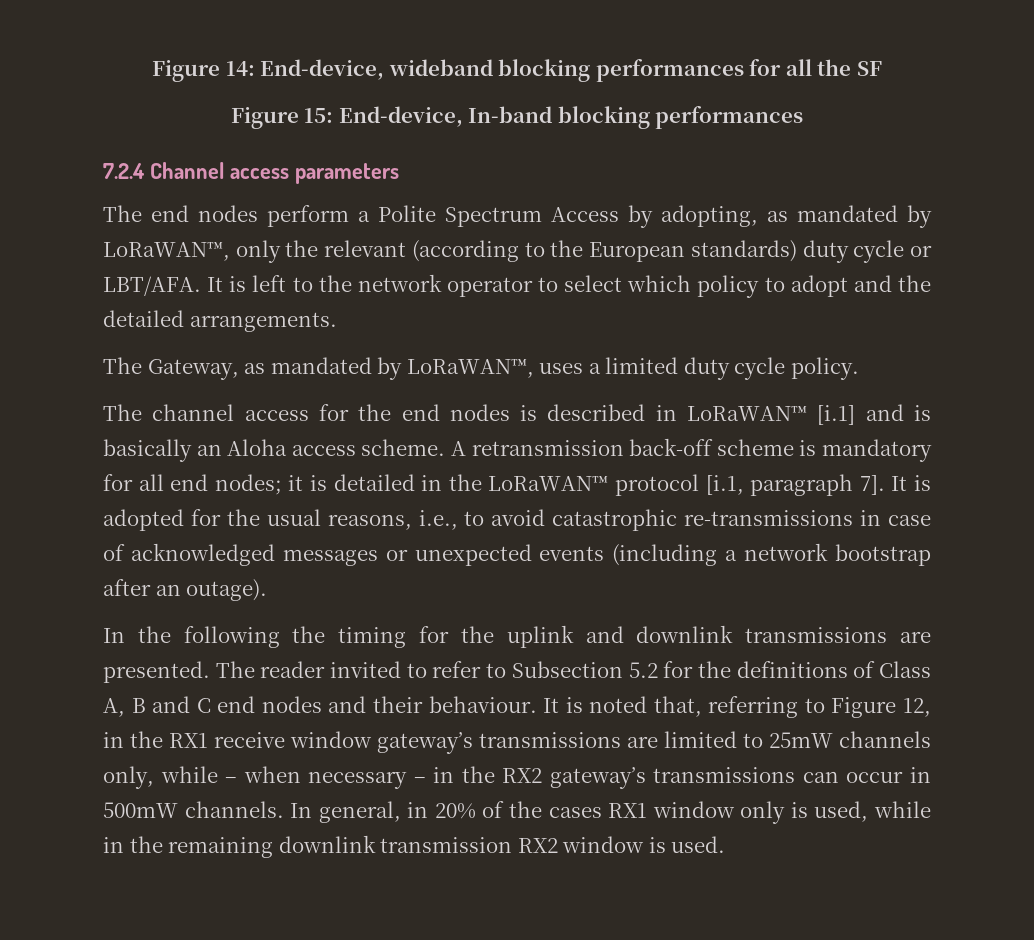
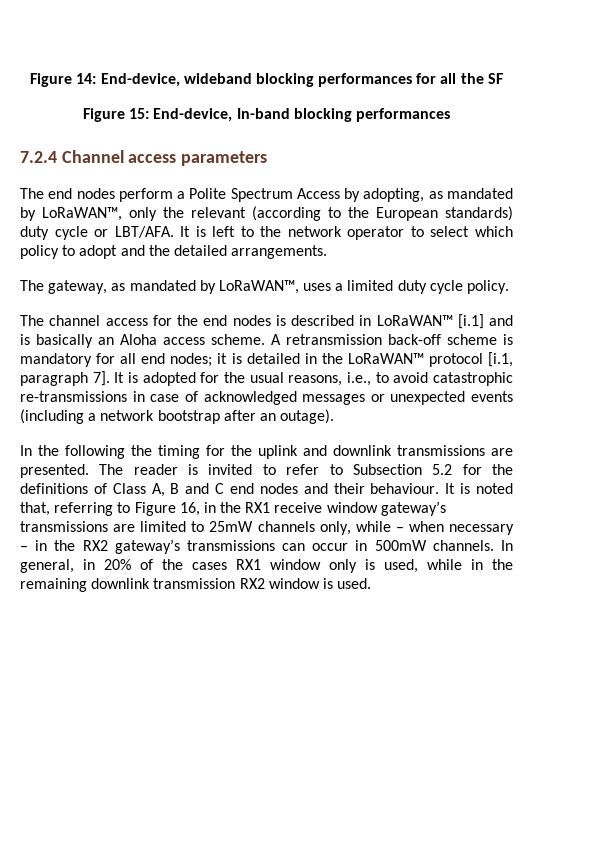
- The Gateway, as mandated by LoRaWAN™, uses a limited duty cycle policy.
+ The gateway, as mandated by LoRaWAN™, uses a limited duty cycle policy.
- The reader invited to refer to Subsection 5.2 for the definitions of Class A, B and C end nodes and their behaviour.
+ The reader is invited to refer to Subsection 5.2 for the definitions of Class A, B and C end nodes and their behaviour.
- It is noted that, referring to Figure 12, in the RX1 receive window gateway’s transmissions are limited to 25mW channels only, while – when necessary – in the RX2 gateway’s transmissions can occur in 500mW channels.
+ It is noted that, referring to Figure 16, in the RX1 receive window gateway’s transmissions are limited to 25mW channels only, while – when necessary – in the RX2 gateway’s transmissions can occur in 500mW channels.

